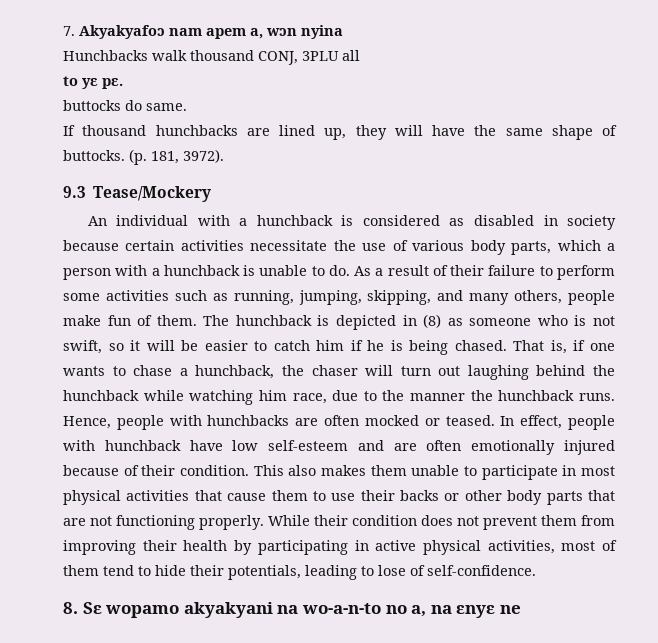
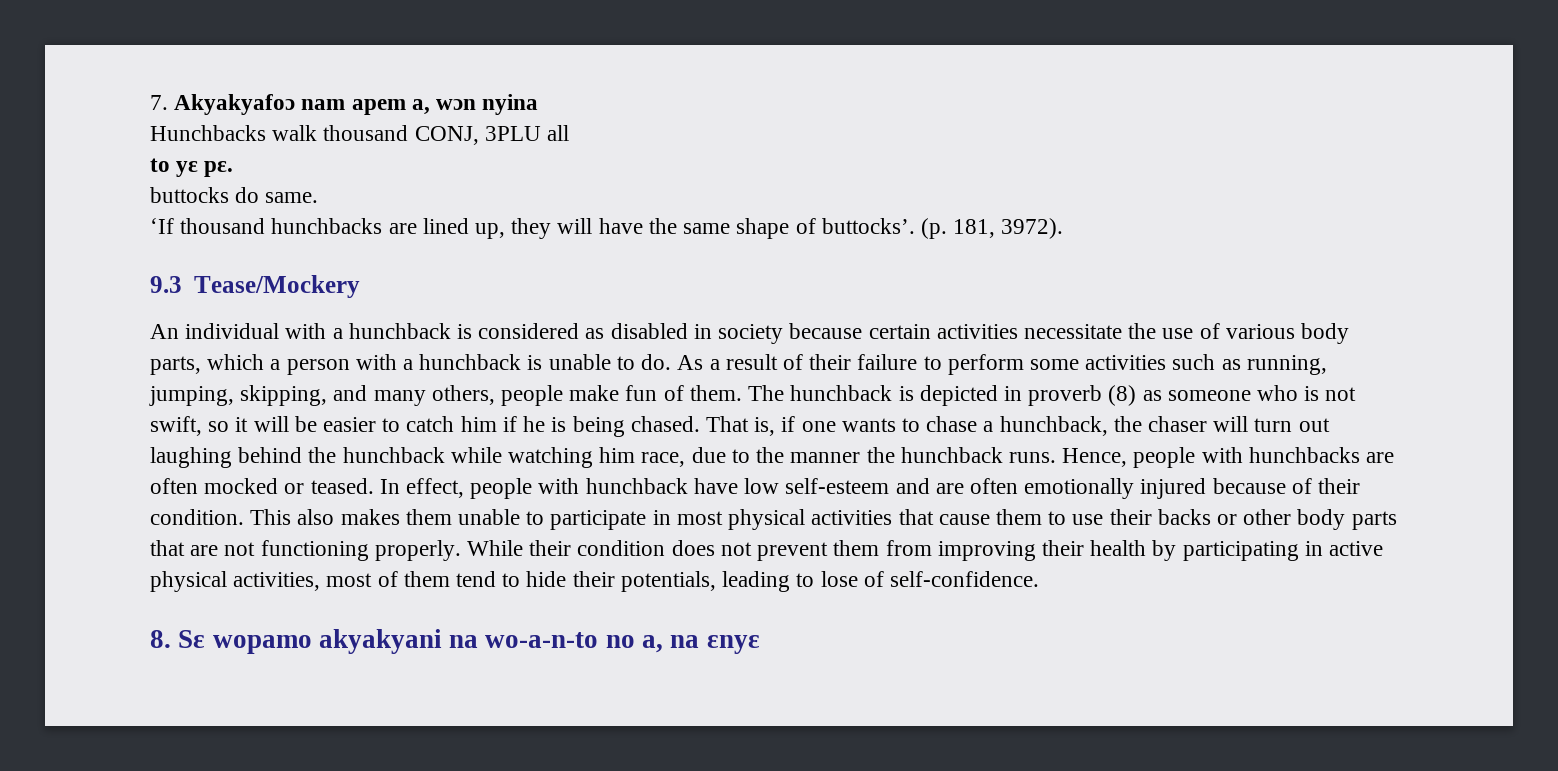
- If thousand hunchbacks are lined up, they will have the same shape of buttocks.
+ ‘If thousand hunchbacks are lined up, they will have the same shape of buttocks’.
- The hunchback is depicted in (8) as someone who is not swift, so it will be easier to catch him if he is being chased.
+ The hunchback is depicted in proverb (8) as someone who is not swift, so it will be easier to catch him if he is being chased.
- 8. Sε wopamo akyakyani na wo-a-n-to no a, na εnyε ne
+ 8. Sε wopamo akyakyani na wo-a-n-to no a, na εnyε

